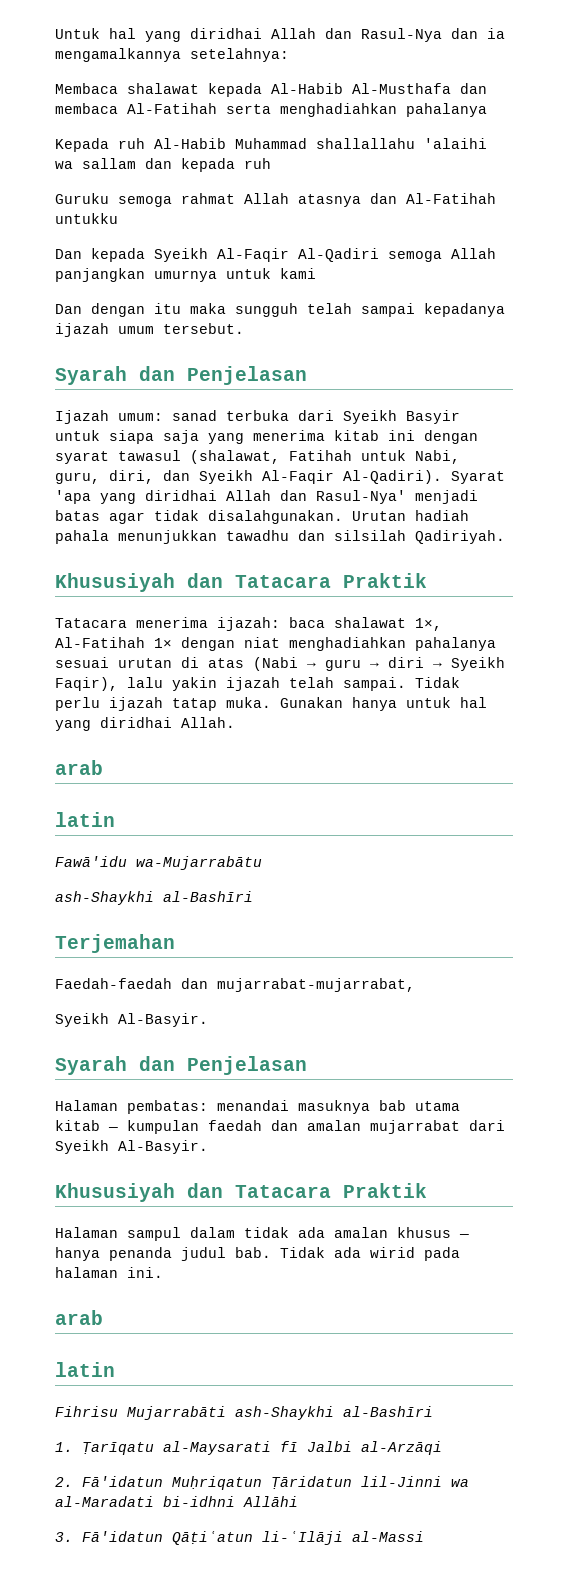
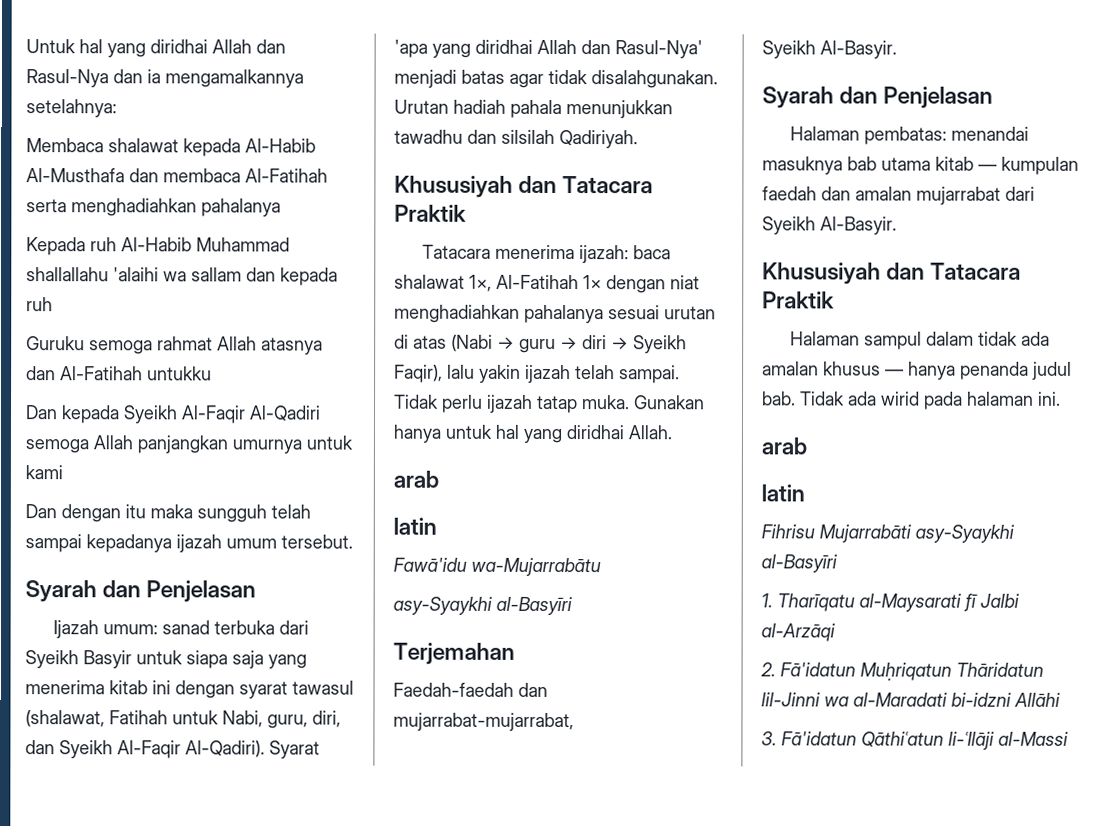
  Fawā'idu wa-Mujarrabātu
- ash-Shaykhi al-Bashīri
+ asy-Syaykhi al-Basyīri
- Fihrisu Mujarrabāti ash-Shaykhi al-Bashīri
+ Fihrisu Mujarrabāti asy-Syaykhi al-Basyīri
- 1. Ṭarīqatu al-Maysarati fī Jalbi al-Arzāqi
+ 1. Tharīqatu al-Maysarati fī Jalbi al-Arzāqi
- 2. Fā'idatun Muḥriqatun Ṭāridatun lil-Jinni wa al-Maradati bi-idhni Allāhi
+ 2. Fā'idatun Muḥriqatun Thāridatun lil-Jinni wa al-Maradati bi-idzni Allāhi
- 3. Fā'idatun Qāṭiʿatun li-ʿIlāji al-Massi
+ 3. Fā'idatun Qāthiʿatun li-ʿIlāji al-Massi

